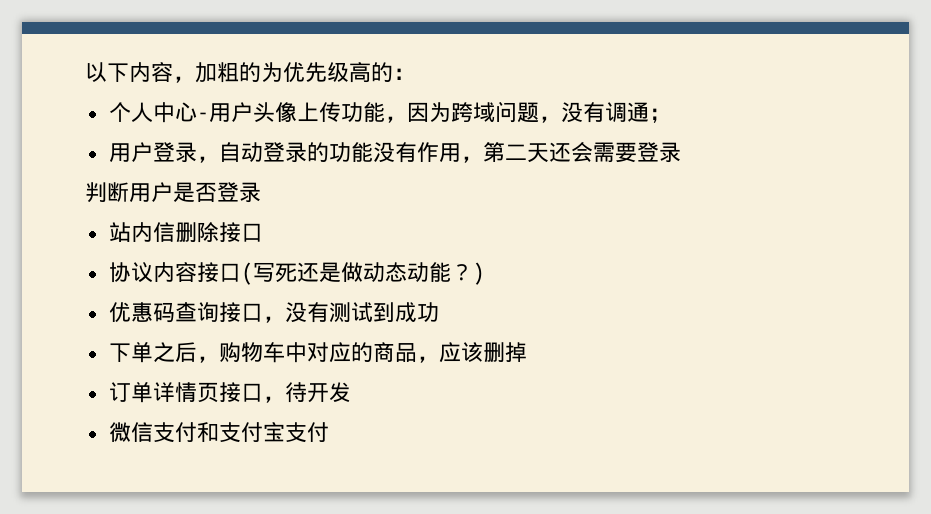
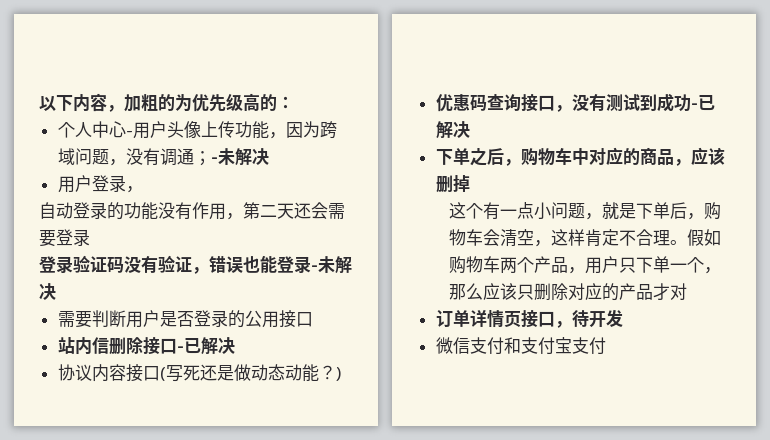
- 个人中心-用户头像上传功能，因为跨域问题，没有调通；
+ 个人中心-用户头像上传功能，因为跨域问题，没有调通；-未解决
- 用户登录，自动登录的功能没有作用，第二天还会需要登录
+ 用户登录，
+ 自动登录的功能没有作用，第二天还会需要登录
- 判断用户是否登录
+ 登录验证码没有验证，错误也能登录-未解决
+ 需要判断用户是否登录的公用接口
- 站内信删除接口
+ 站内信删除接口-已解决
- 优惠码查询接口，没有测试到成功
+ 优惠码查询接口，没有测试到成功-已解决
+ 这个有一点小问题，就是下单后，购物车会清空，这样肯定不合理。假如购物车两个产品，用户只下单一个，那么应该只删除对应的产品才对

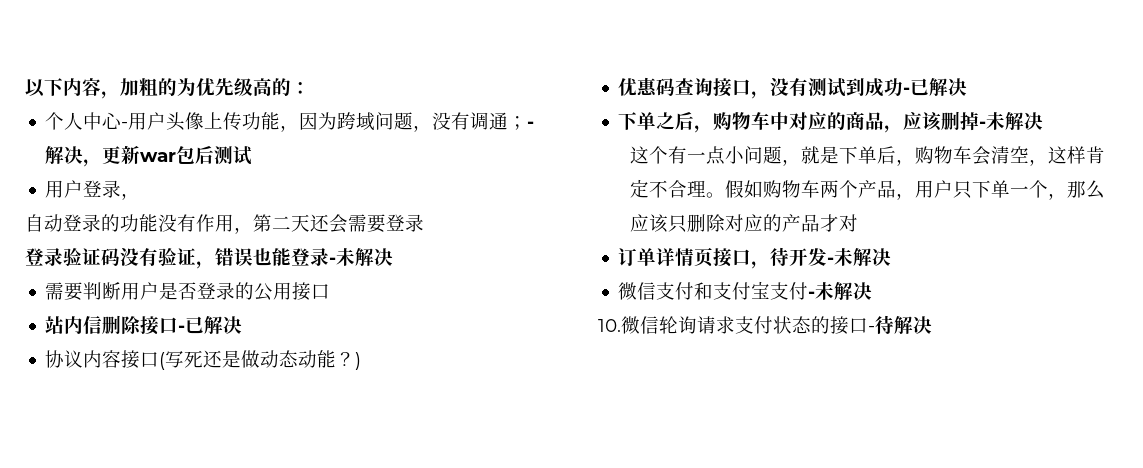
- 个人中心-用户头像上传功能，因为跨域问题，没有调通；-未解决
+ 个人中心-用户头像上传功能，因为跨域问题，没有调通；-解决，更新war包后测试
- 下单之后，购物车中对应的商品，应该删掉
+ 下单之后，购物车中对应的商品，应该删掉-未解决
- 订单详情页接口，待开发
+ 订单详情页接口，待开发-未解决
- 微信支付和支付宝支付
+ 微信支付和支付宝支付-未解决
+ 10.微信轮询请求支付状态的接口-待解决

